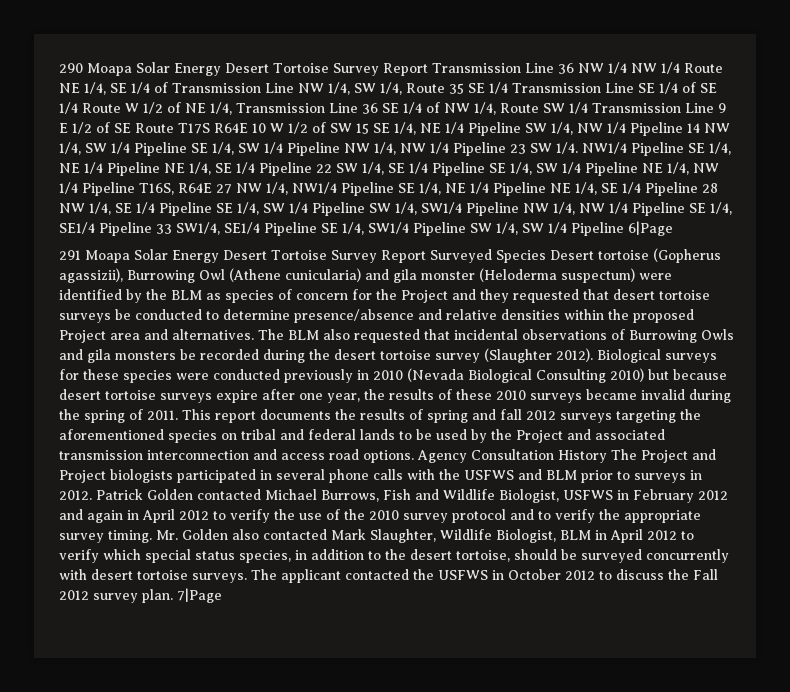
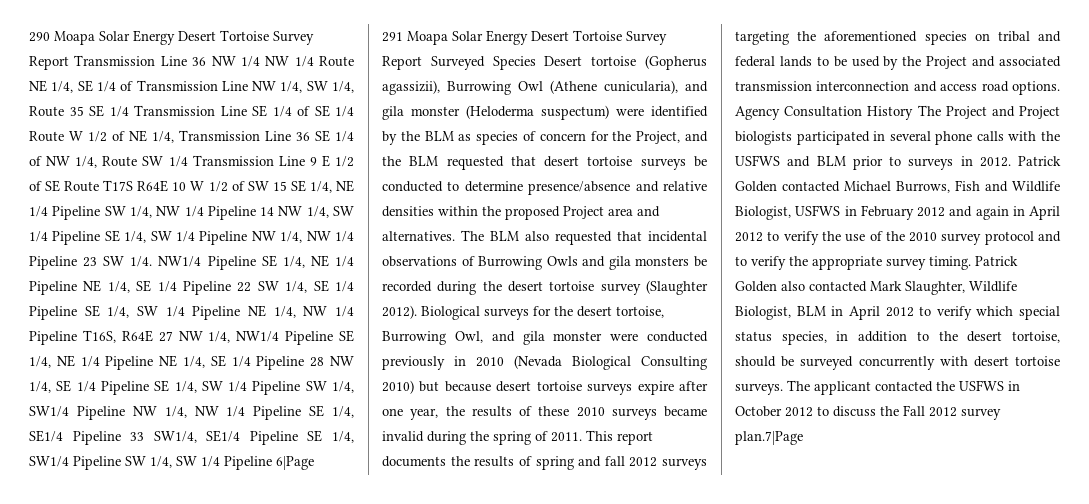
- 291 Moapa Solar Energy Desert Tortoise Survey Report Surveyed Species Desert tortoise (Gopherus agassizii), Burrowing Owl (Athene cunicularia) and gila monster (Heloderma suspectum) were identified by the BLM as species of concern for the Project and they requested that desert tortoise surveys be conducted to determine presence/absence and relative densities within the proposed Project area and alternatives.
+ 291 Moapa Solar Energy Desert Tortoise Survey Report Surveyed Species Desert tortoise (Gopherus agassizii), Burrowing Owl (Athene cunicularia), and gila monster (Heloderma suspectum) were identified by the BLM as species of concern for the Project, and the BLM requested that desert tortoise surveys be conducted to determine presence/absence and relative densities within the proposed Project area and alternatives.
- Biological surveys for these species were conducted previously in 2010 (Nevada Biological Consulting 2010) but because desert tortoise surveys expire after one year, the results of these 2010 surveys became invalid during the spring of 2011.
+ Biological surveys for the desert tortoise, Burrowing Owl, and gila monster were conducted previously in 2010 (Nevada Biological Consulting 2010) but because desert tortoise surveys expire after one year, the results of these 2010 surveys became invalid during the spring of 2011.
- Mr. Golden also contacted Mark Slaughter, Wildlife Biologist, BLM in April 2012 to verify which special status species, in addition to the desert tortoise, should be surveyed concurrently with desert tortoise surveys.
+ Patrick Golden also contacted Mark Slaughter, Wildlife Biologist, BLM in April 2012 to verify which special status species, in addition to the desert tortoise, should be surveyed concurrently with desert tortoise surveys.
- The applicant contacted the USFWS in October 2012 to discuss the Fall 2012 survey plan. 7|Page
+ The applicant contacted the USFWS in October 2012 to discuss the Fall 2012 survey plan.7|Page

